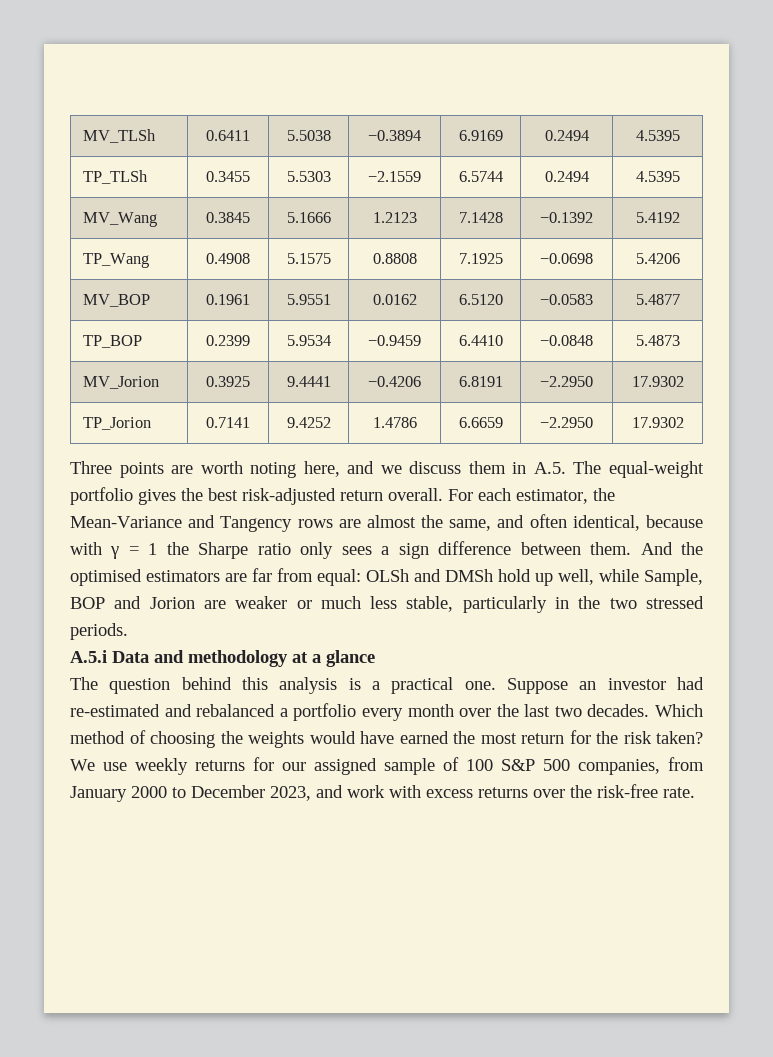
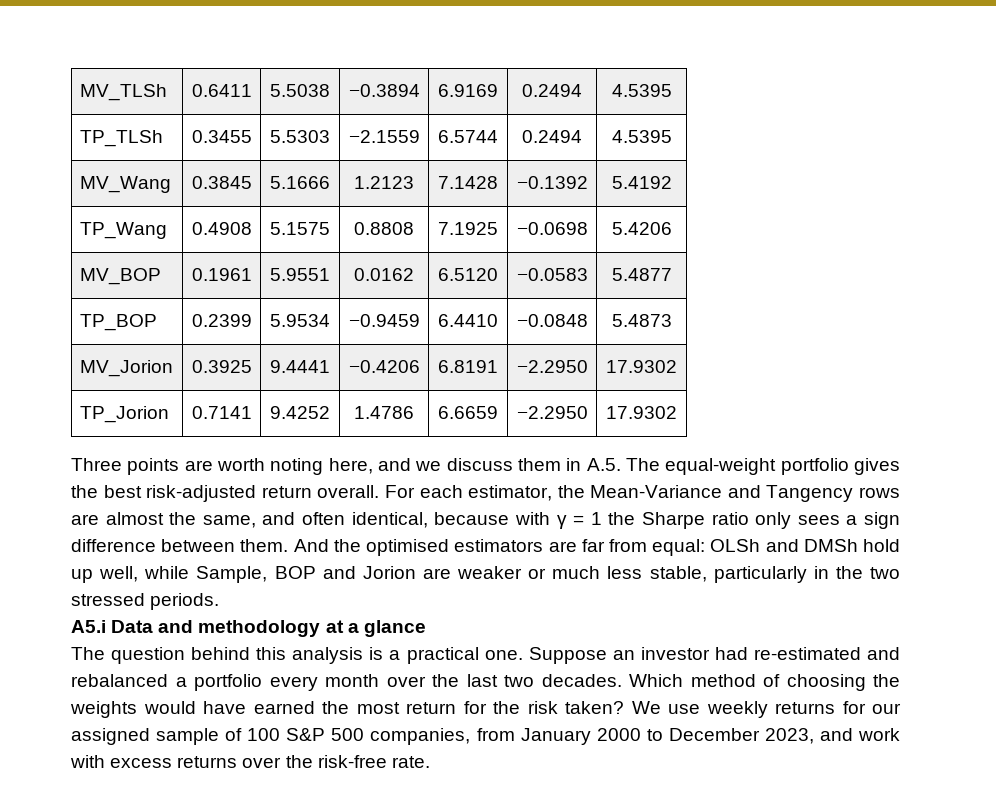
- A.5.i Data and methodology at a glance
+ A5.i Data and methodology at a glance

